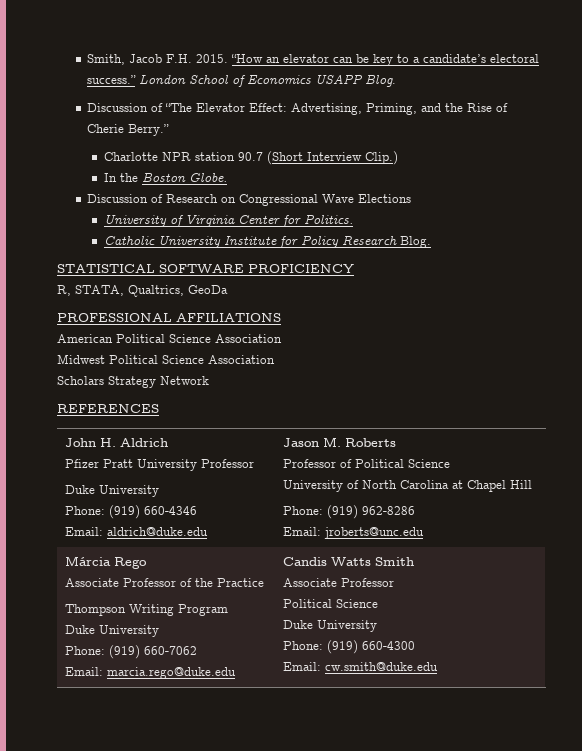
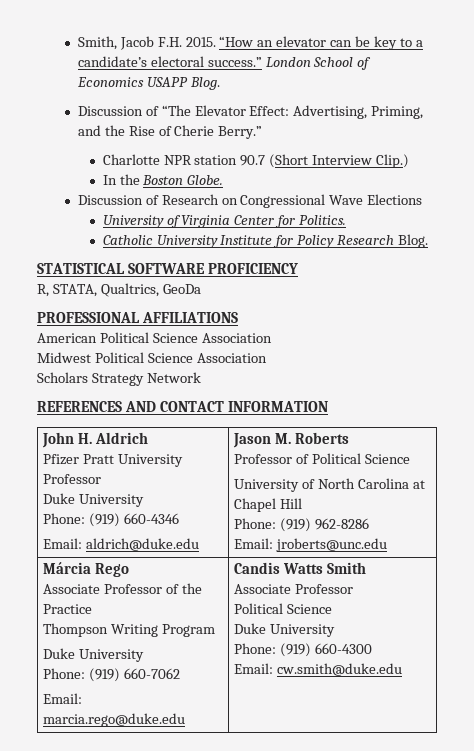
- REFERENCES
+ REFERENCES AND CONTACT INFORMATION

